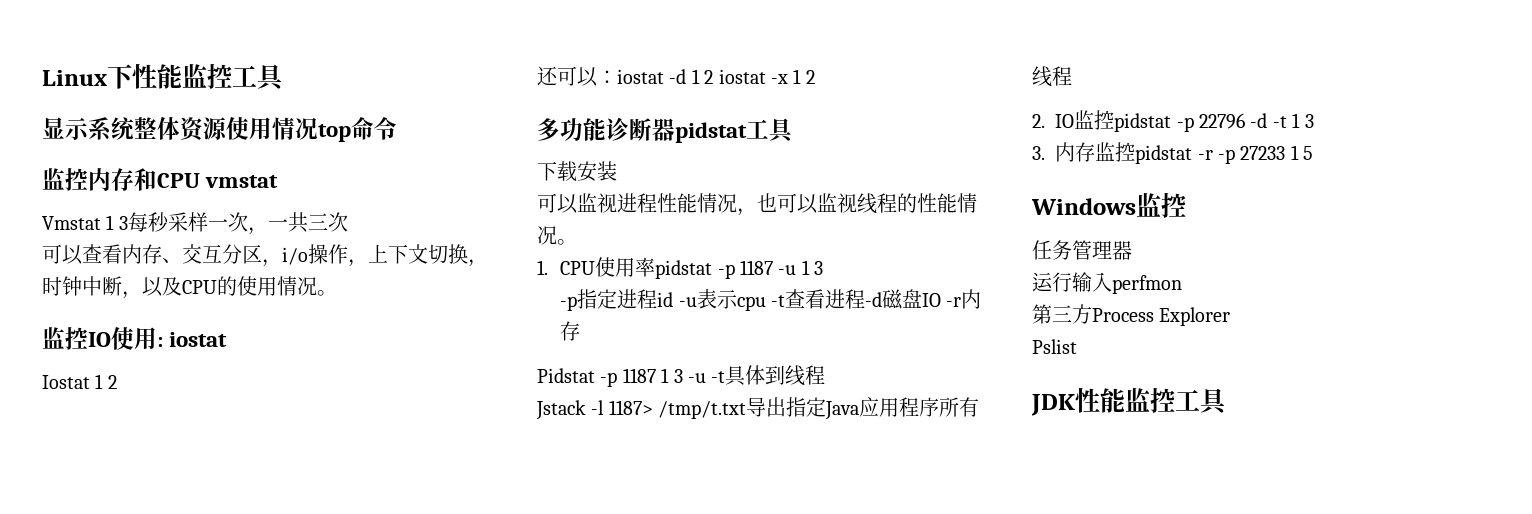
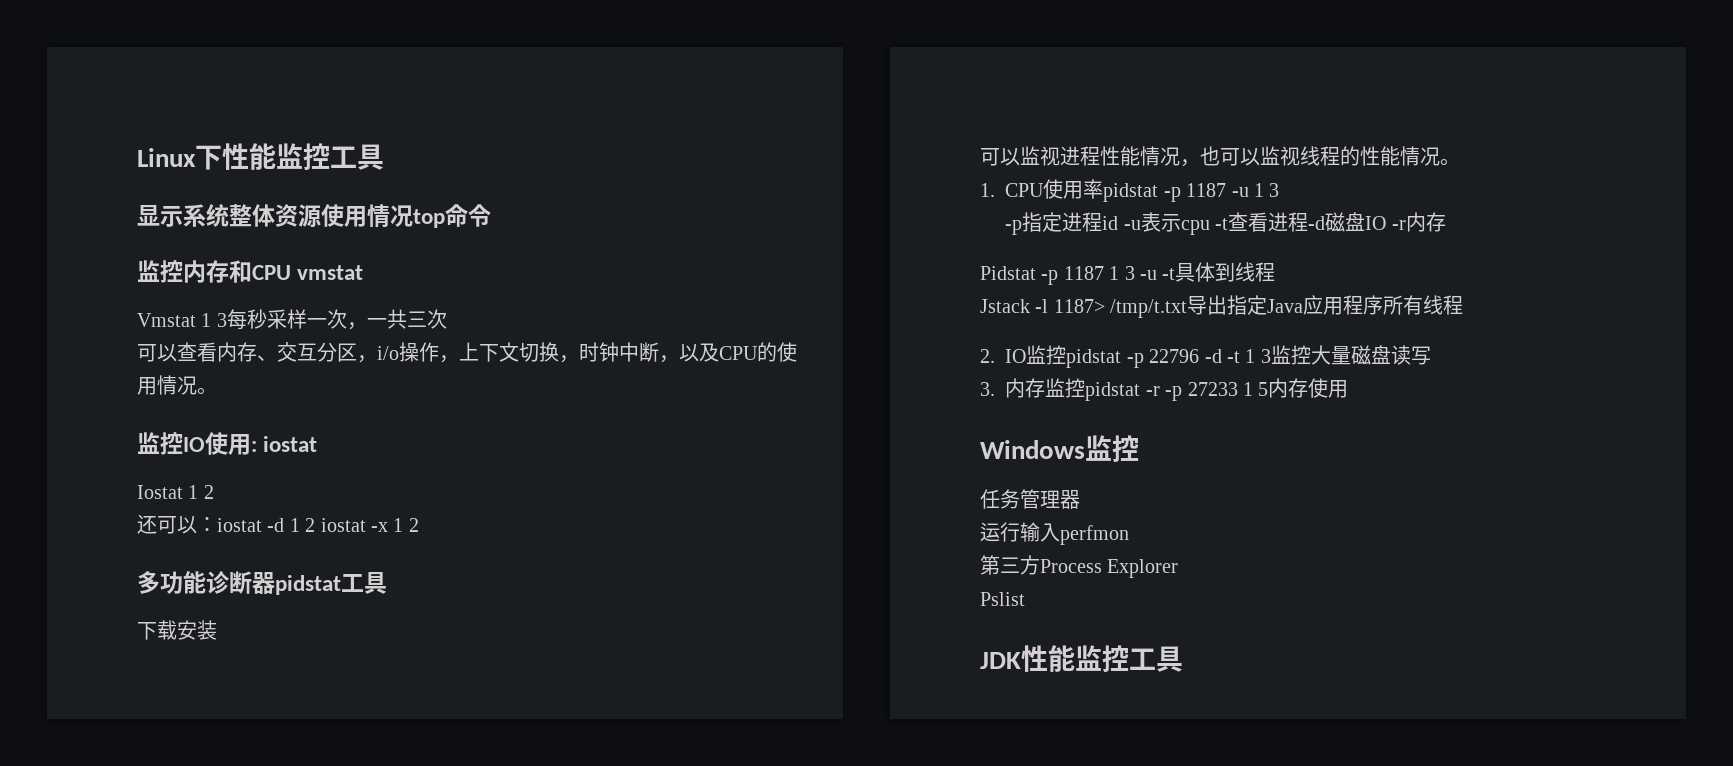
- 2. IO监控pidstat -p 22796 -d -t 1 3
+ 2. IO监控pidstat -p 22796 -d -t 1 3监控大量磁盘读写
- 3.内存监控pidstat -r -p 27233 1 5
+ 3.内存监控pidstat -r -p 27233 1 5内存使用

